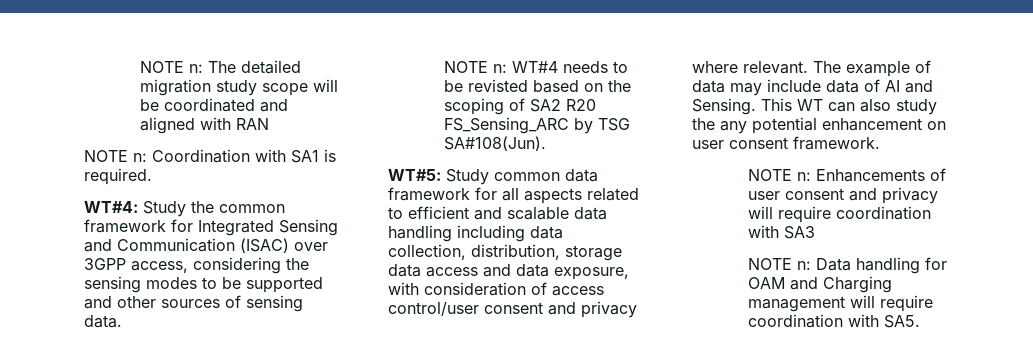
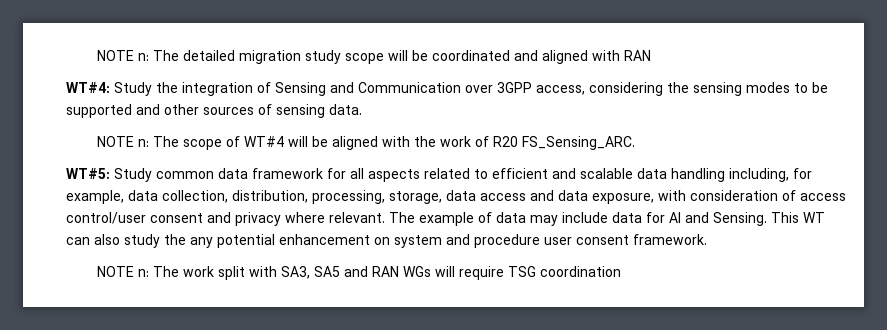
- NOTE n: Coordination with SA1 is required.
- WT#4: Study the common framework for Integrated Sensing and Communication (ISAC) over 3GPP access, considering the sensing modes to be supported and other sources of sensing data.
+ WT#4: Study the integration of Sensing and Communication over 3GPP access, considering the sensing modes to be supported and other sources of sensing data.
- NOTE n: WT#4 needs to be revisted based on the scoping of SA2 R20 FS_Sensing_ARC by TSG SA#108(Jun).
+ NOTE n: The scope of WT#4 will be aligned with the work of R20 FS_Sensing_ARC.
- WT#5: Study common data framework for all aspects related to efficient and scalable data handling including data collection, distribution, storage data access and data exposure, with consideration of access control/user consent and privacy where relevant.
+ WT#5: Study common data framework for all aspects related to efficient and scalable data handling including, for example, data collection, distribution, processing, storage, data access and data exposure, with consideration of access control/user consent and privacy where relevant.
- The example of data may include data of AI and Sensing.
+ The example of data may include data for AI and Sensing.
- This WT can also study the any potential enhancement on user consent framework.
+ This WT can also study the any potential enhancement on system and procedure user consent framework.
- NOTE n: Enhancements of user consent and privacy will require coordination with SA3
- NOTE n: Data handling for OAM and Charging management will require coordination with SA5.
+ NOTE n: The work split with SA3, SA5 and RAN WGs will require TSG coordination

